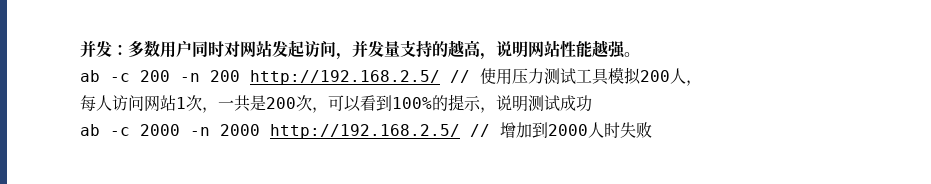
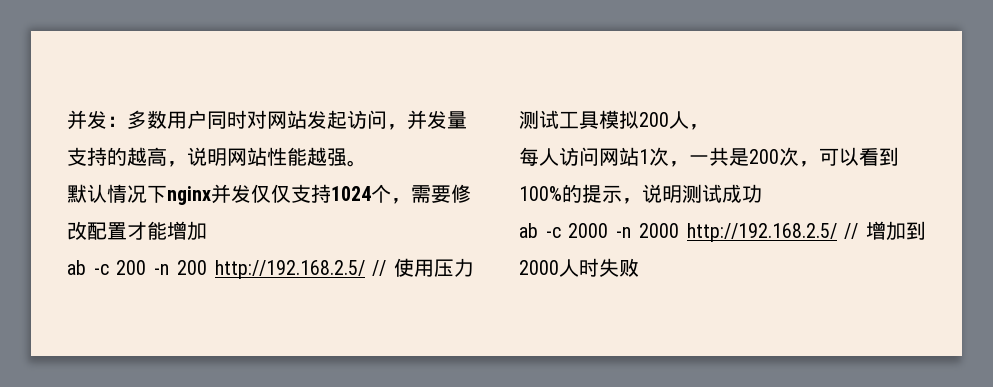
+ 默认情况下nginx并发仅仅支持1024个，需要修改配置才能增加

